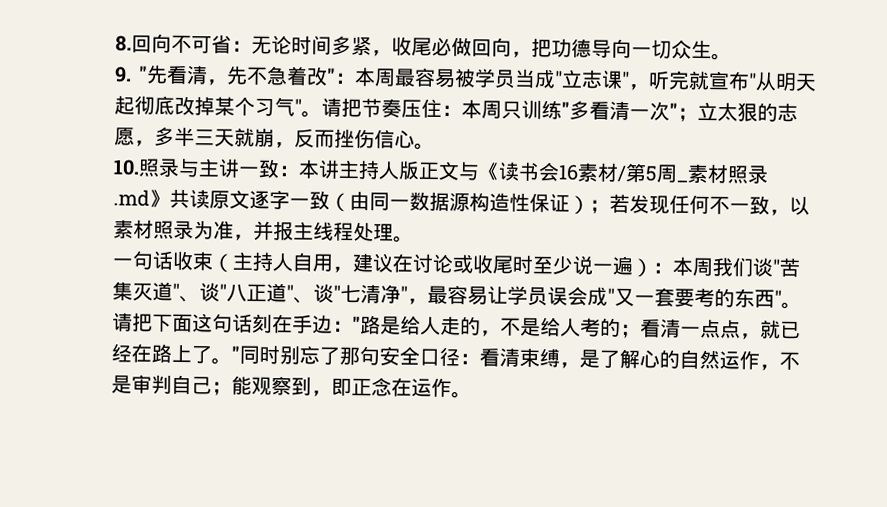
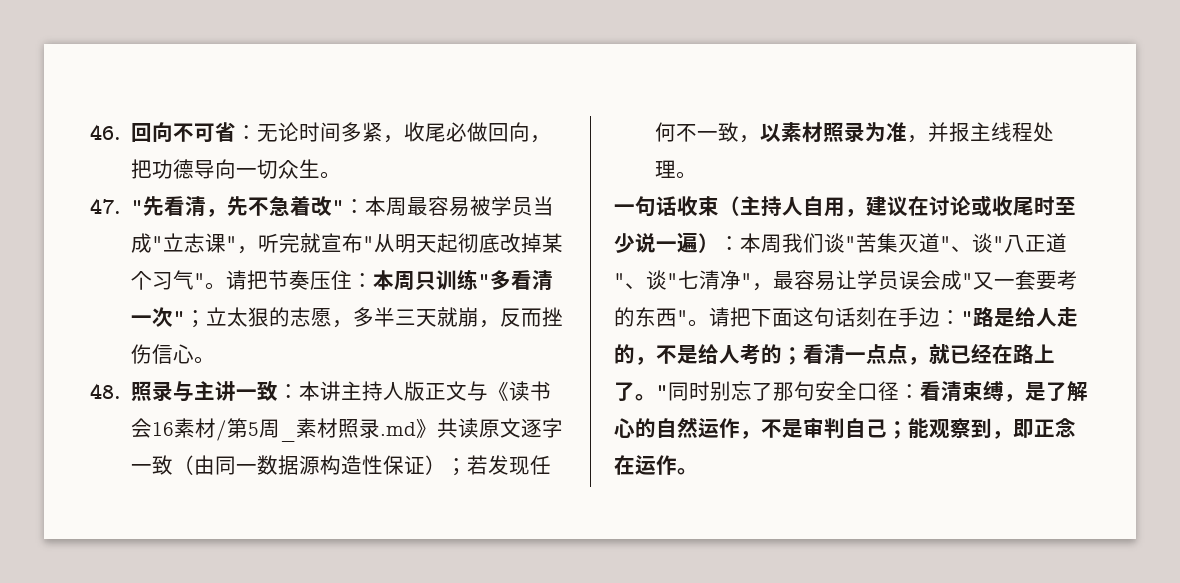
- 8.回向不可省：无论时间多紧，收尾必做回向，把功德导向一切众生。
+ 46.回向不可省：无论时间多紧，收尾必做回向，把功德导向一切众生。
- 9. "先看清，先不急着改"：本周最容易被学员当成"立志课"，听完就宣布"从明天起彻底改掉某个习气"。
+ 47. "先看清，先不急着改"：本周最容易被学员当成"立志课"，听完就宣布"从明天起彻底改掉某个习气"。
- 10.照录与主讲一致：本讲主持人版正文与《读书会16素材/第5周_素材照录.md》共读原文逐字一致（由同一数据源构造性保证）；若发现任何不一致，以素材照录为准，并报主线程处理。
+ 48.照录与主讲一致：本讲主持人版正文与《读书会16素材/第5周_素材照录.md》共读原文逐字一致（由同一数据源构造性保证）；若发现任何不一致，以素材照录为准，并报主线程处理。

